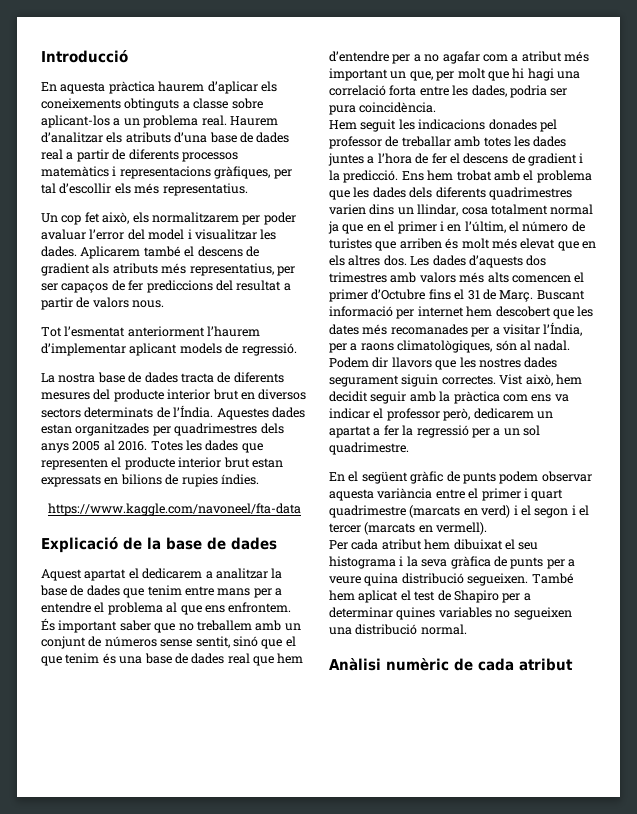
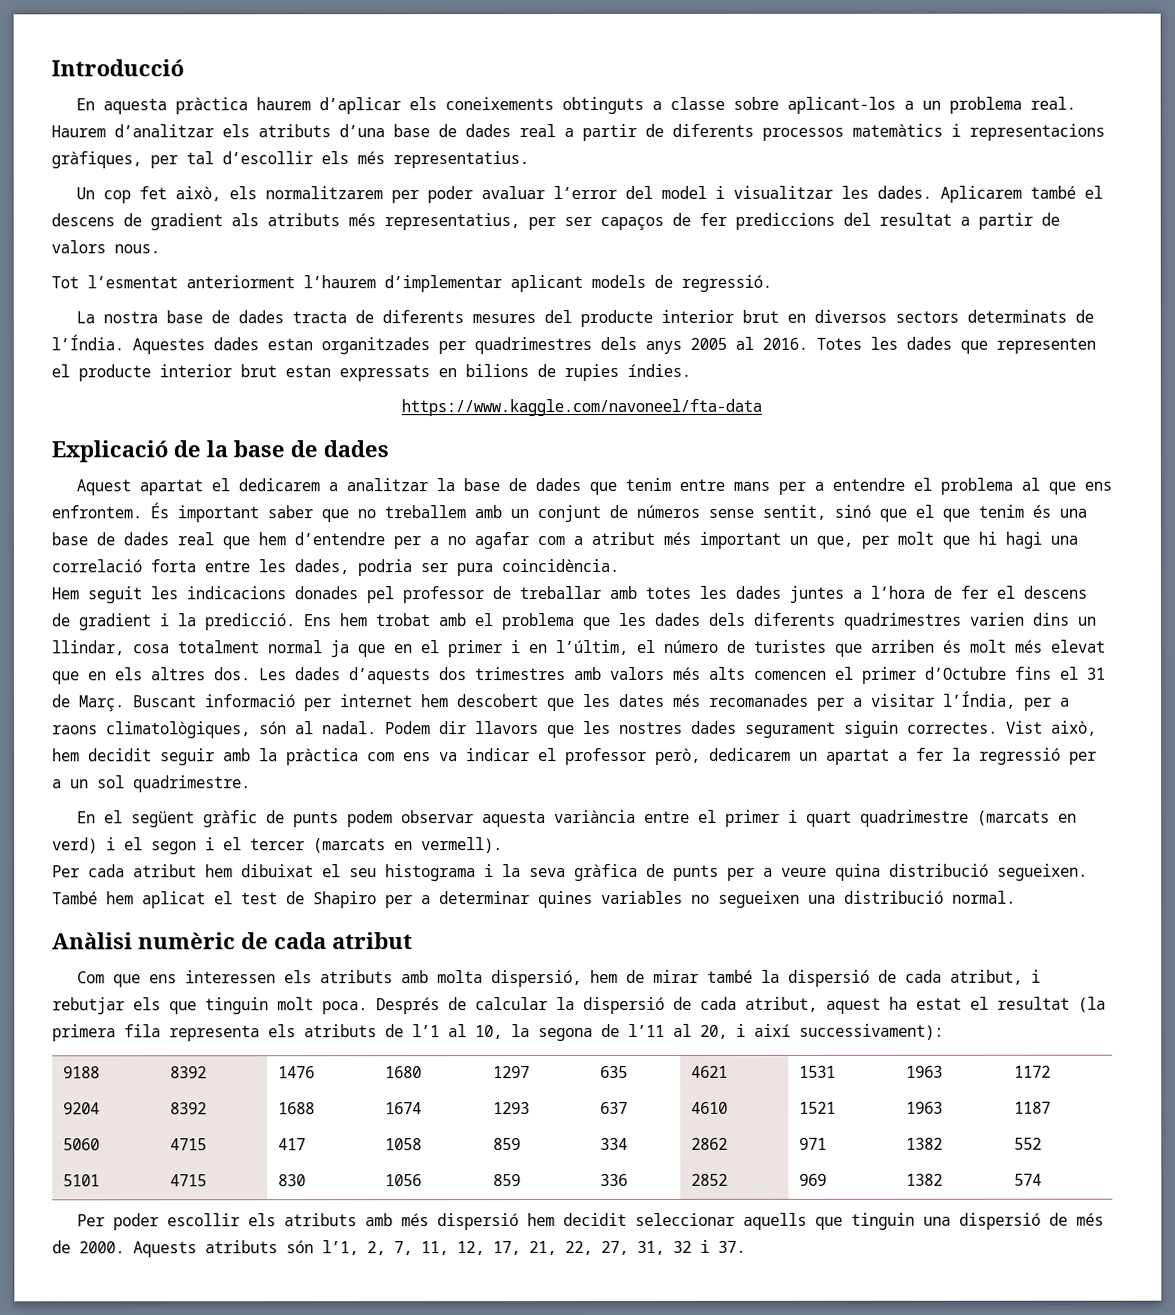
+ Com que ens interessen els atributs amb molta dispersió, hem de mirar també la dispersió de cada atribut, i rebutjar els que tinguin molt poca. Després de calcular la dispersió de cada atribut, aquest ha estat el resultat (la primera fila representa els atributs de l’1 al 10, la segona de l’11 al 20, i així successivament):
+ 9188 | 8392 | 1476 | 1680 | 1297 | 635 | 4621 | 1531 | 1963 | 1172
+ 9204 | 8392 | 1688 | 1674 | 1293 | 637 | 4610 | 1521 | 1963 | 1187
+ 5060 | 4715 | 417 | 1058 | 859 | 334 | 2862 | 971 | 1382 | 552
+ 5101 | 4715 | 830 | 1056 | 859 | 336 | 2852 | 969 | 1382 | 574
+ Per poder escollir els atributs amb més dispersió hem decidit seleccionar aquells que tinguin una dispersió de més de 2000. Aquests atributs són l’1, 2, 7, 11, 12, 17, 21, 22, 27, 31, 32 i 37.

